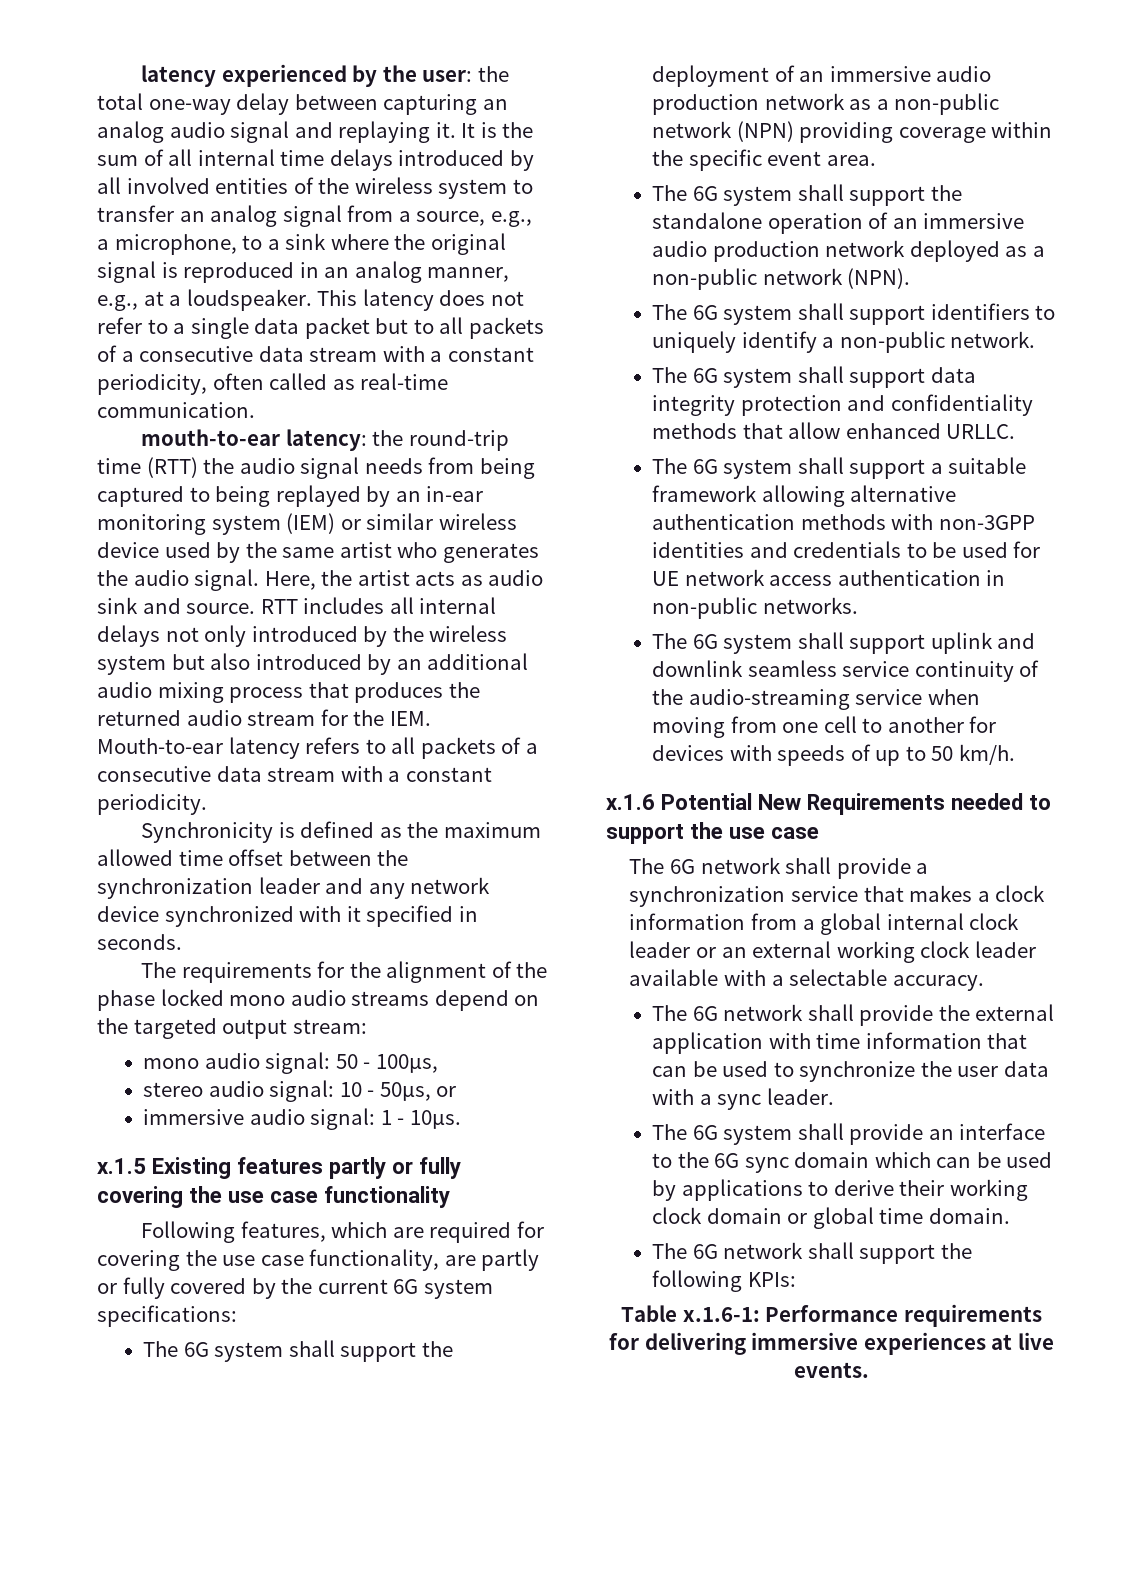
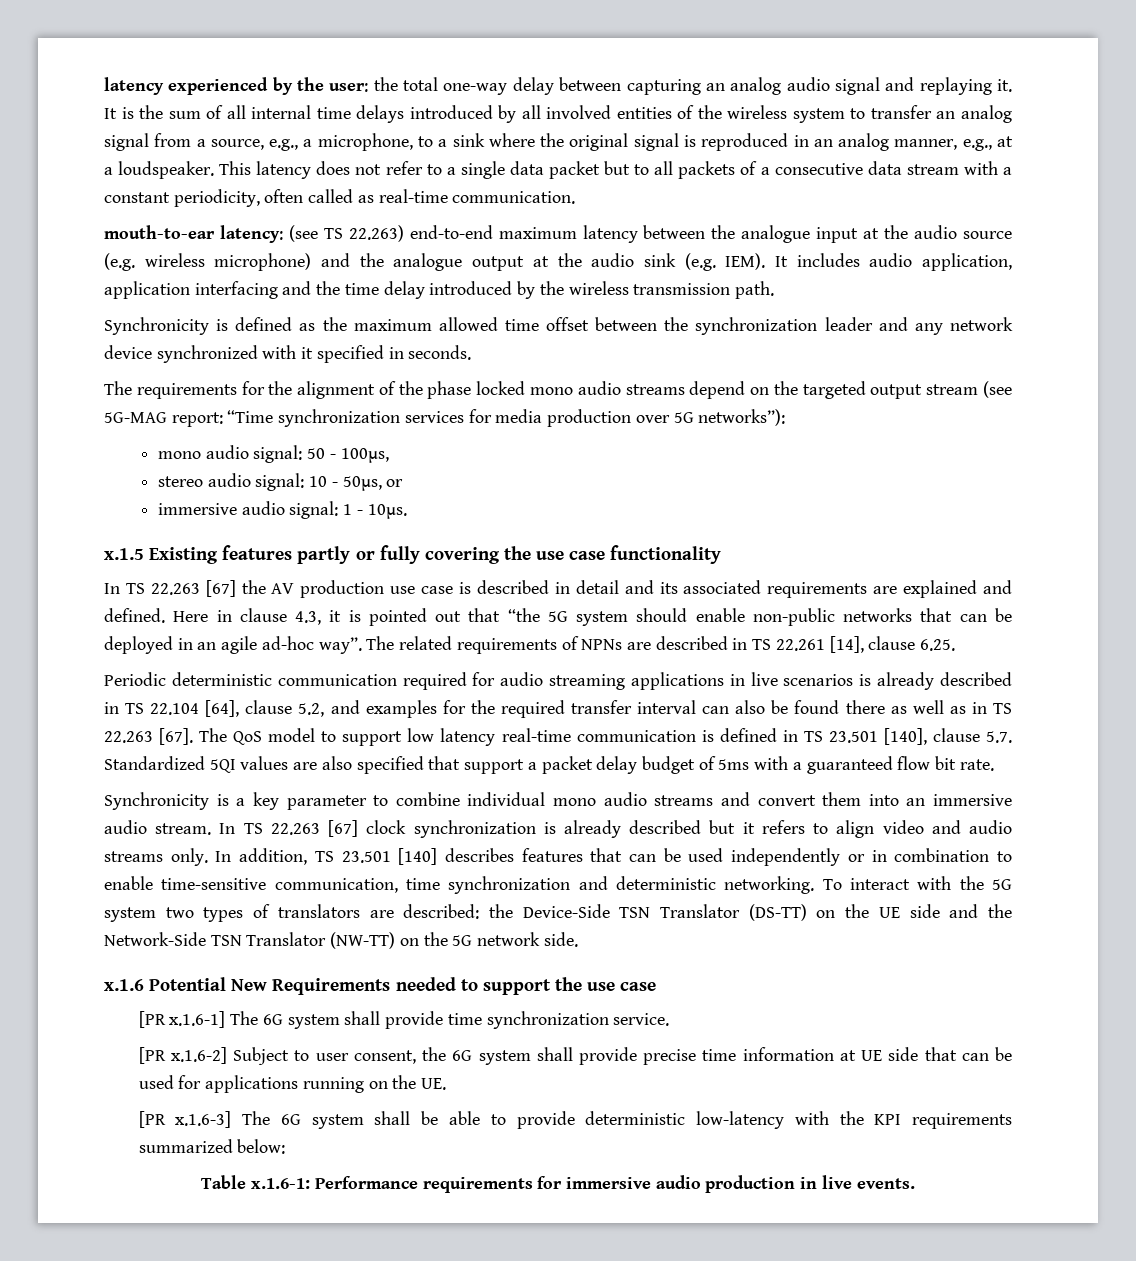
- mouth-to-ear latency: the round-trip time (RTT) the audio signal needs from being captured to being replayed by an in-ear monitoring system (IEM) or similar wireless device used by the same artist who generates the audio signal. Here, the artist acts as audio sink and source. RTT includes all internal delays not only introduced by the wireless system but also introduced by an additional audio mixing process that produces the returned audio stream for the IEM. Mouth-to-ear latency refers to all packets of a consecutive data stream with a constant periodicity.
+ mouth-to-ear latency: (see TS 22.263) end-to-end maximum latency between the analogue input at the audio source (e.g. wireless microphone) and the analogue output at the audio sink (e.g. IEM). It includes audio application, application interfacing and the time delay introduced by the wireless transmission path.
- The requirements for the alignment of the phase locked mono audio streams depend on the targeted output stream:
+ The requirements for the alignment of the phase locked mono audio streams depend on the targeted output stream (see 5G-MAG report: “Time synchronization services for media production over 5G networks”):
- Following features, which are required for covering the use case functionality, are partly or fully covered by the current 6G system specifications:
- The 6G system shall support the deployment of an immersive audio production network as a non-public network (NPN) providing coverage within the specific event area.
- The 6G system shall support the standalone operation of an immersive audio production network deployed as a non-public network (NPN).
- The 6G system shall support identifiers to uniquely identify a non-public network.
- The 6G system shall support data integrity protection and confidentiality methods that allow enhanced URLLC.
- The 6G system shall support a suitable framework allowing alternative authentication methods with non-3GPP identities and credentials to be used for UE network access authentication in non-public networks.
- The 6G system shall support uplink and downlink seamless service continuity of the audio-streaming service when moving from one cell to another for devices with speeds of up to 50 km/h.
+ In TS 22.263 [67] the AV production use case is described in detail and its associated requirements are explained and defined. Here in clause 4.3, it is pointed out that “the 5G system should enable non-public networks that can be deployed in an agile ad-hoc way”. The related requirements of NPNs are described in TS 22.261 [14], clause 6.25.
+ Periodic deterministic communication required for audio streaming applications in live scenarios is already described in TS 22.104 [64], clause 5.2, and examples for the required transfer interval can also be found there as well as in TS 22.263 [67]. The QoS model to support low latency real-time communication is defined in TS 23.501 [140], clause 5.7. Standardized 5QI values are also specified that support a packet delay budget of 5ms with a guaranteed flow bit rate.
+ Synchronicity is a key parameter to combine individual mono audio streams and convert them into an immersive audio stream. In TS 22.263 [67] clock synchronization is already described but it refers to align video and audio streams only. In addition, TS 23.501 [140] describes features that can be used independently or in combination to enable time-sensitive communication, time synchronization and deterministic networking. To interact with the 5G system two types of translators are described: the Device-Side TSN Translator (DS-TT) on the UE side and the Network-Side TSN Translator (NW-TT) on the 5G network side.
- The 6G network shall provide a synchronization service that makes a clock information from a global internal clock leader or an external working clock leader available with a selectable accuracy.
- The 6G network shall provide the external application with time information that can be used to synchronize the user data with a sync leader.
- The 6G system shall provide an interface to the 6G sync domain which can be used by applications to derive their working clock domain or global time domain.
- The 6G network shall support the following KPIs:
+ [PR x.1.6-1] The 6G system shall provide time synchronization service.
+ [PR x.1.6-2] Subject to user consent, the 6G system shall provide precise time information at UE side that can be used for applications running on the UE.
+ [PR x.1.6-3] The 6G system shall be able to provide deterministic low-latency with the KPI requirements summarized below:
- Table x.1.6-1: Performance requirements for delivering immersive experiences at live events.
+ Table x.1.6-1: Performance requirements for immersive audio production in live events.

